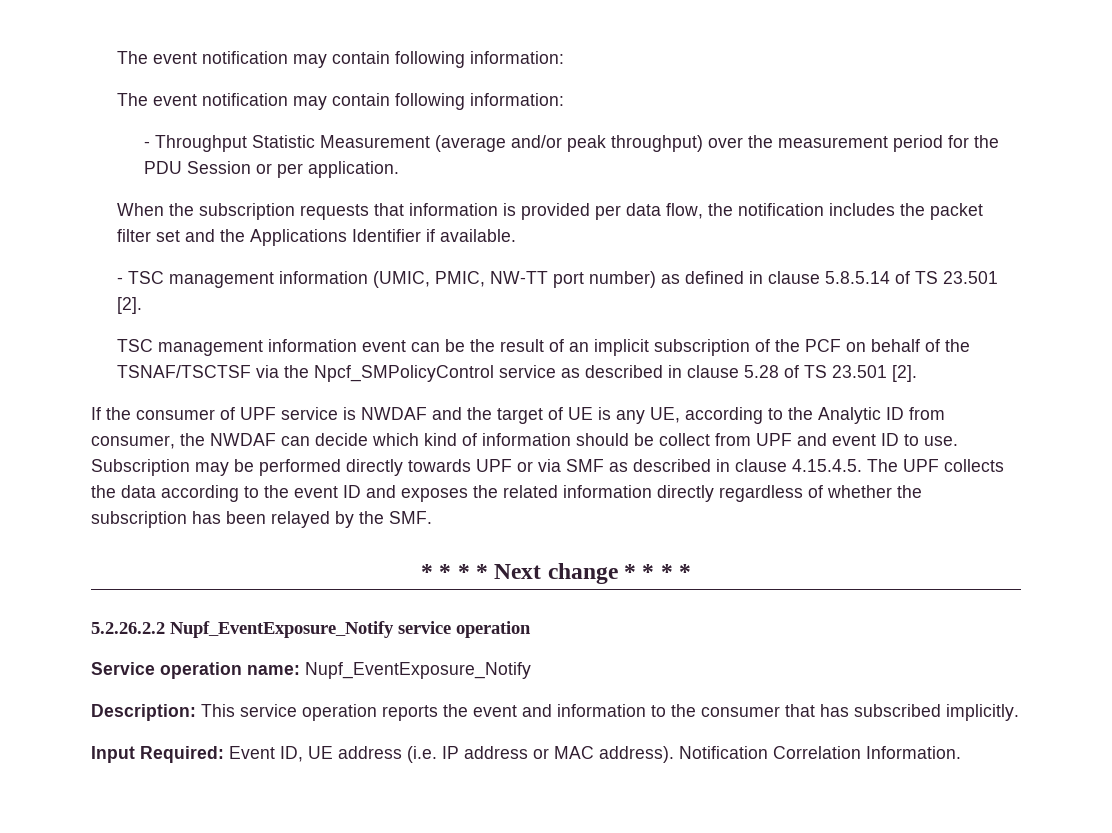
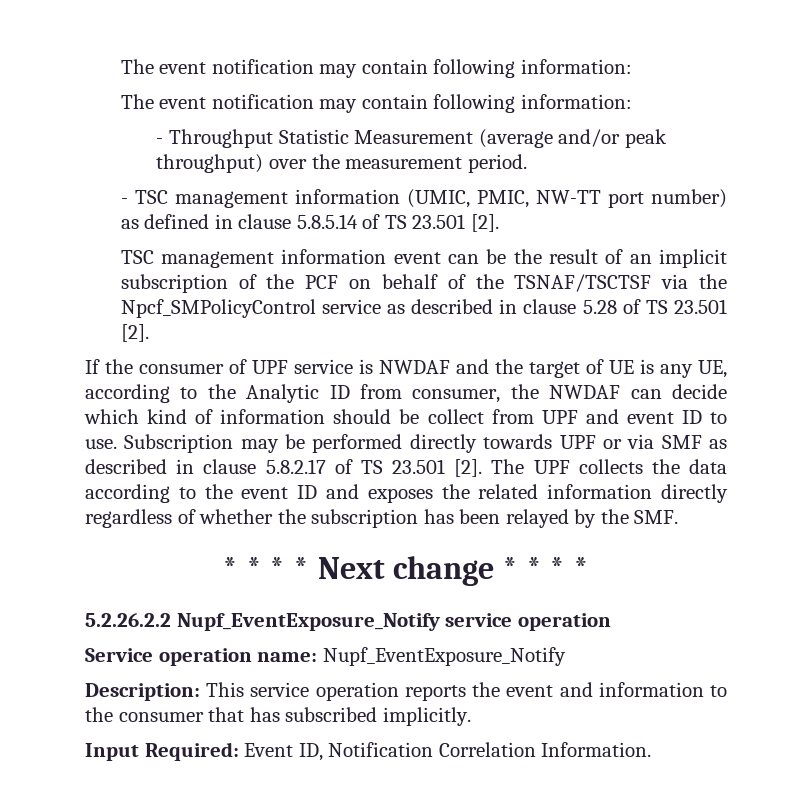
- - Throughput Statistic Measurement (average and/or peak throughput) over the measurement period for the PDU Session or per application.
- When the subscription requests that information is provided per data flow, the notification includes the packet filter set and the Applications Identifier if available.
+ - Throughput Statistic Measurement (average and/or peak throughput) over the measurement period.
- Subscription may be performed directly towards UPF or via SMF as described in clause 4.15.4.5. The UPF collects the data according to the event ID and exposes the related information directly regardless of whether the subscription has been relayed by the SMF.
+ Subscription may be performed directly towards UPF or via SMF as described in clause 5.8.2.17 of TS 23.501 [2]. The UPF collects the data according to the event ID and exposes the related information directly regardless of whether the subscription has been relayed by the SMF.
- Input Required: Event ID, UE address (i.e. IP address or MAC address). Notification Correlation Information.
+ Input Required: Event ID, Notification Correlation Information.

